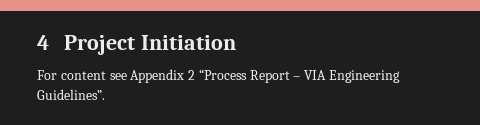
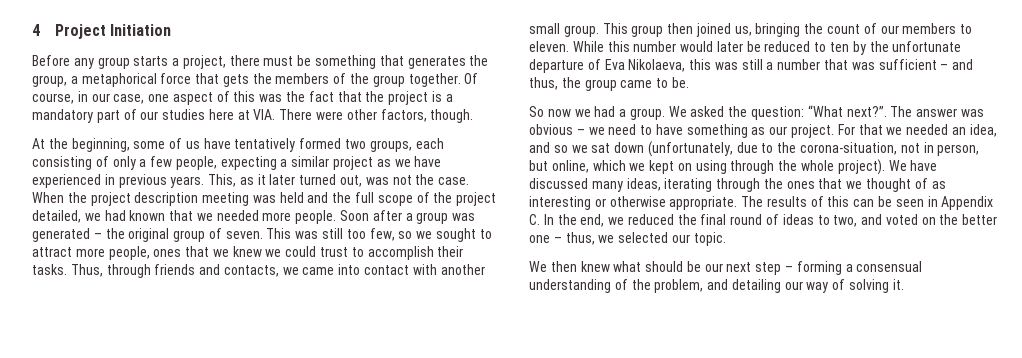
- For content see Appendix 2 “Process Report – VIA Engineering Guidelines”.
+ Before any group starts a project, there must be something that generates the group, a metaphorical force that gets the members of the group together. Of course, in our case, one aspect of this was the fact that the project is a mandatory part of our studies here at VIA. There were other factors, though.
+ At the beginning, some of us have tentatively formed two groups, each consisting of only a few people, expecting a similar project as we have experienced in previous years. This, as it later turned out, was not the case. When the project description meeting was held and the full scope of the project detailed, we had known that we needed more people. Soon after a group was generated – the original group of seven. This was still too few, so we sought to attract more people, ones that we knew we could trust to accomplish their tasks. Thus, through friends and contacts, we came into contact with another small group. This group then joined us, bringing the count of our members to eleven. While this number would later be reduced to ten by the unfortunate departure of Eva Nikolaeva, this was still a number that was sufficient – and thus, the group came to be.
+ So now we had a group. We asked the question: “What next?”. The answer was obvious – we need to have something as our project. For that we needed an idea, and so we sat down (unfortunately, due to the corona-situation, not in person, but online, which we kept on using through the whole project). We have discussed many ideas, iterating through the ones that we thought of as interesting or otherwise appropriate. The results of this can be seen in Appendix C. In the end, we reduced the final round of ideas to two, and voted on the better one – thus, we selected our topic.
+ We then knew what should be our next step – forming a consensual understanding of the problem, and detailing our way of solving it.

